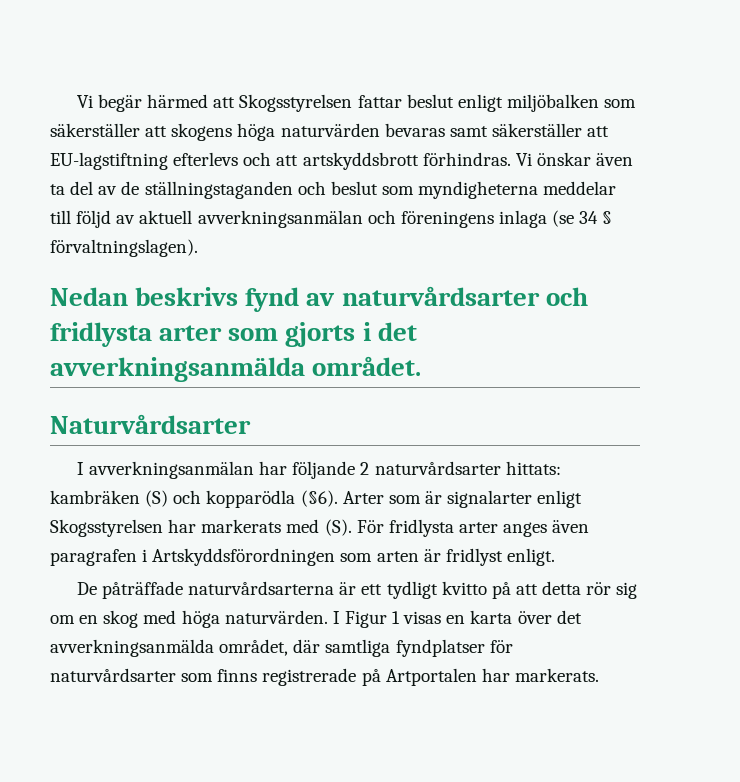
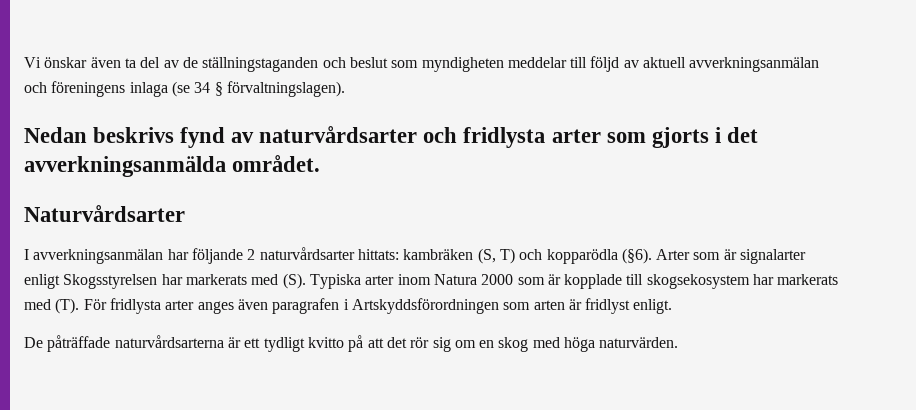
- Vi begär härmed att Skogsstyrelsen fattar beslut enligt miljöbalken som säkerställer att skogens höga naturvärden bevaras samt säkerställer att EU-lagstiftning efterlevs och att artskyddsbrott förhindras. Vi önskar även ta del av de ställningstaganden och beslut som myndigheterna meddelar till följd av aktuell avverkningsanmälan och föreningens inlaga (se 34 § förvaltningslagen).
+ Vi önskar även ta del av de ställningstaganden och beslut som myndigheten meddelar till följd av aktuell avverkningsanmälan och föreningens inlaga (se 34 § förvaltningslagen).
- I avverkningsanmälan har följande 2 naturvårdsarter hittats: kambräken (S) och kopparödla (§6).
+ I avverkningsanmälan har följande 2 naturvårdsarter hittats: kambräken (S, T) och kopparödla (§6).
- Arter som är signalarter enligt Skogsstyrelsen har markerats med (S). För fridlysta arter anges även paragrafen i Artskyddsförordningen som arten är fridlyst enligt.
+ Arter som är signalarter enligt Skogsstyrelsen har markerats med (S). Typiska arter inom Natura 2000 som är kopplade till skogsekosystem har markerats med (T). För fridlysta arter anges även paragrafen i Artskyddsförordningen som arten är fridlyst enligt.
- De påträffade naturvårdsarterna är ett tydligt kvitto på att detta rör sig om en skog med höga naturvärden. I Figur 1 visas en karta över det avverkningsanmälda området, där samtliga fyndplatser för naturvårdsarter som finns registrerade på Artportalen har markerats.
+ De påträffade naturvårdsarterna är ett tydligt kvitto på att det rör sig om en skog med höga naturvärden.

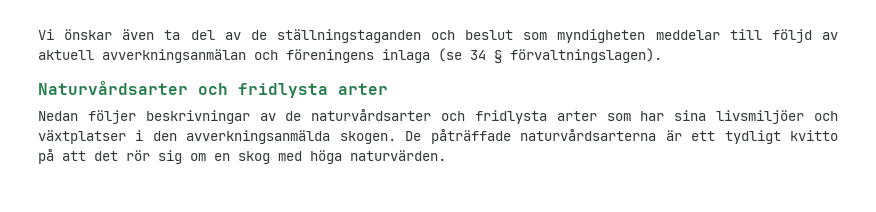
- Nedan beskrivs fynd av naturvårdsarter och fridlysta arter som gjorts i det avverkningsanmälda området.
- Naturvårdsarter
- I avverkningsanmälan har följande 2 naturvårdsarter hittats: kambräken (S, T) och kopparödla (§6). Arter som är signalarter enligt Skogsstyrelsen har markerats med (S). Typiska arter inom Natura 2000 som är kopplade till skogsekosystem har markerats med (T). För fridlysta arter anges även paragrafen i Artskyddsförordningen som arten är fridlyst enligt.
- De påträffade naturvårdsarterna är ett tydligt kvitto på att det rör sig om en skog med höga naturvärden.
+ Naturvårdsarter och fridlysta arter
+ Nedan följer beskrivningar av de naturvårdsarter och fridlysta arter som har sina livsmiljöer och växtplatser i den avverkningsanmälda skogen. De påträffade naturvårdsarterna är ett tydligt kvitto på att det rör sig om en skog med höga naturvärden.

